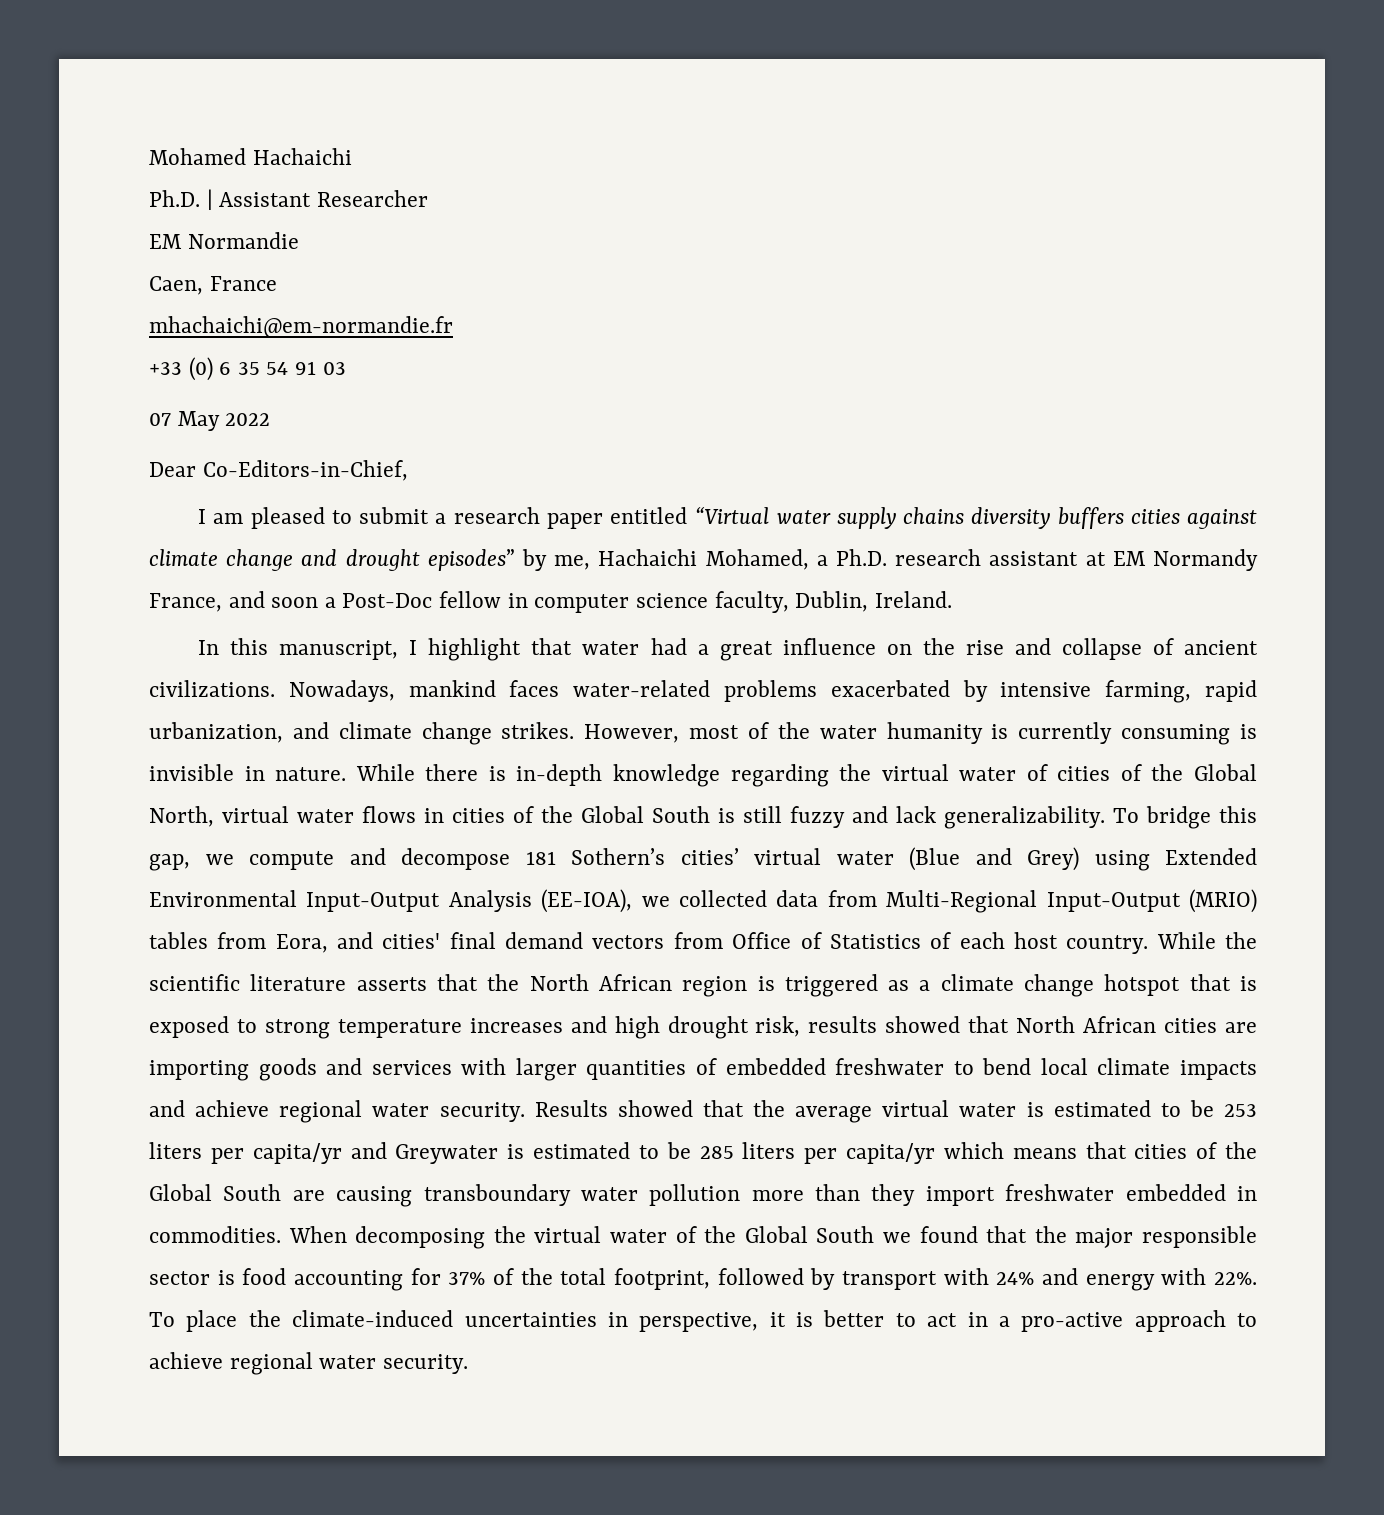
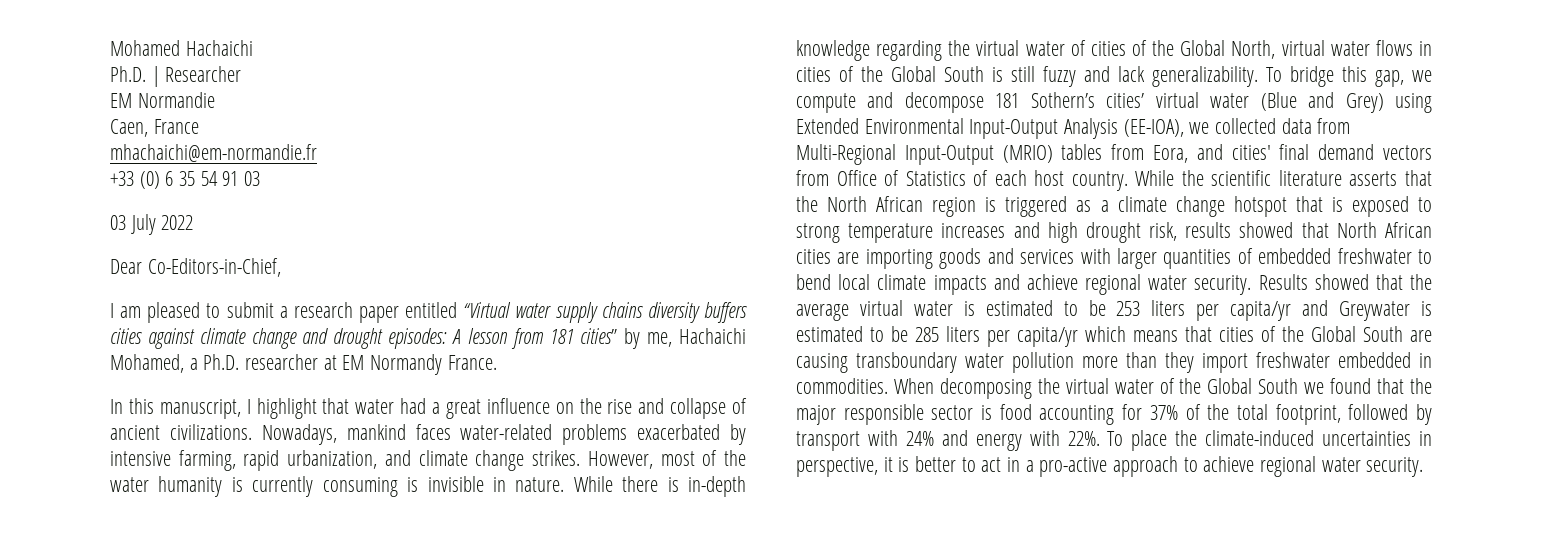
- Ph.D. | Assistant Researcher
+ Ph.D. | Researcher
- 07 May 2022
+ 03 July 2022
- I am pleased to submit a research paper entitled “Virtual water supply chains diversity buffers cities against climate change and drought episodes” by me, Hachaichi Mohamed, a Ph.D. research assistant at EM Normandy France, and soon a Post-Doc fellow in computer science faculty, Dublin, Ireland.
+ I am pleased to submit a research paper entitled “Virtual water supply chains diversity buffers cities against climate change and drought episodes: A lesson from 181 cities” by me, Hachaichi Mohamed, a Ph.D. researcher at EM Normandy France.

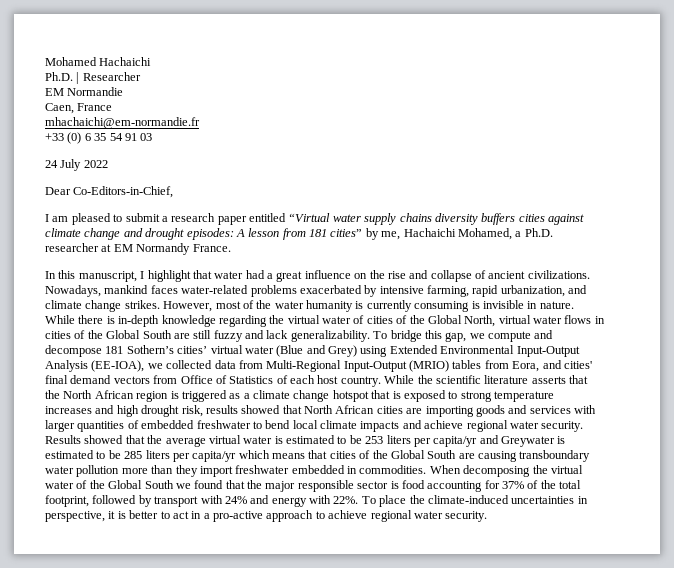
- 03 July 2022
+ 24 July 2022
- While there is in-depth knowledge regarding the virtual water of cities of the Global North, virtual water flows in cities of the Global South is still fuzzy and lack generalizability.
+ While there is in-depth knowledge regarding the virtual water of cities of the Global North, virtual water flows in cities of the Global South are still fuzzy and lack generalizability.

